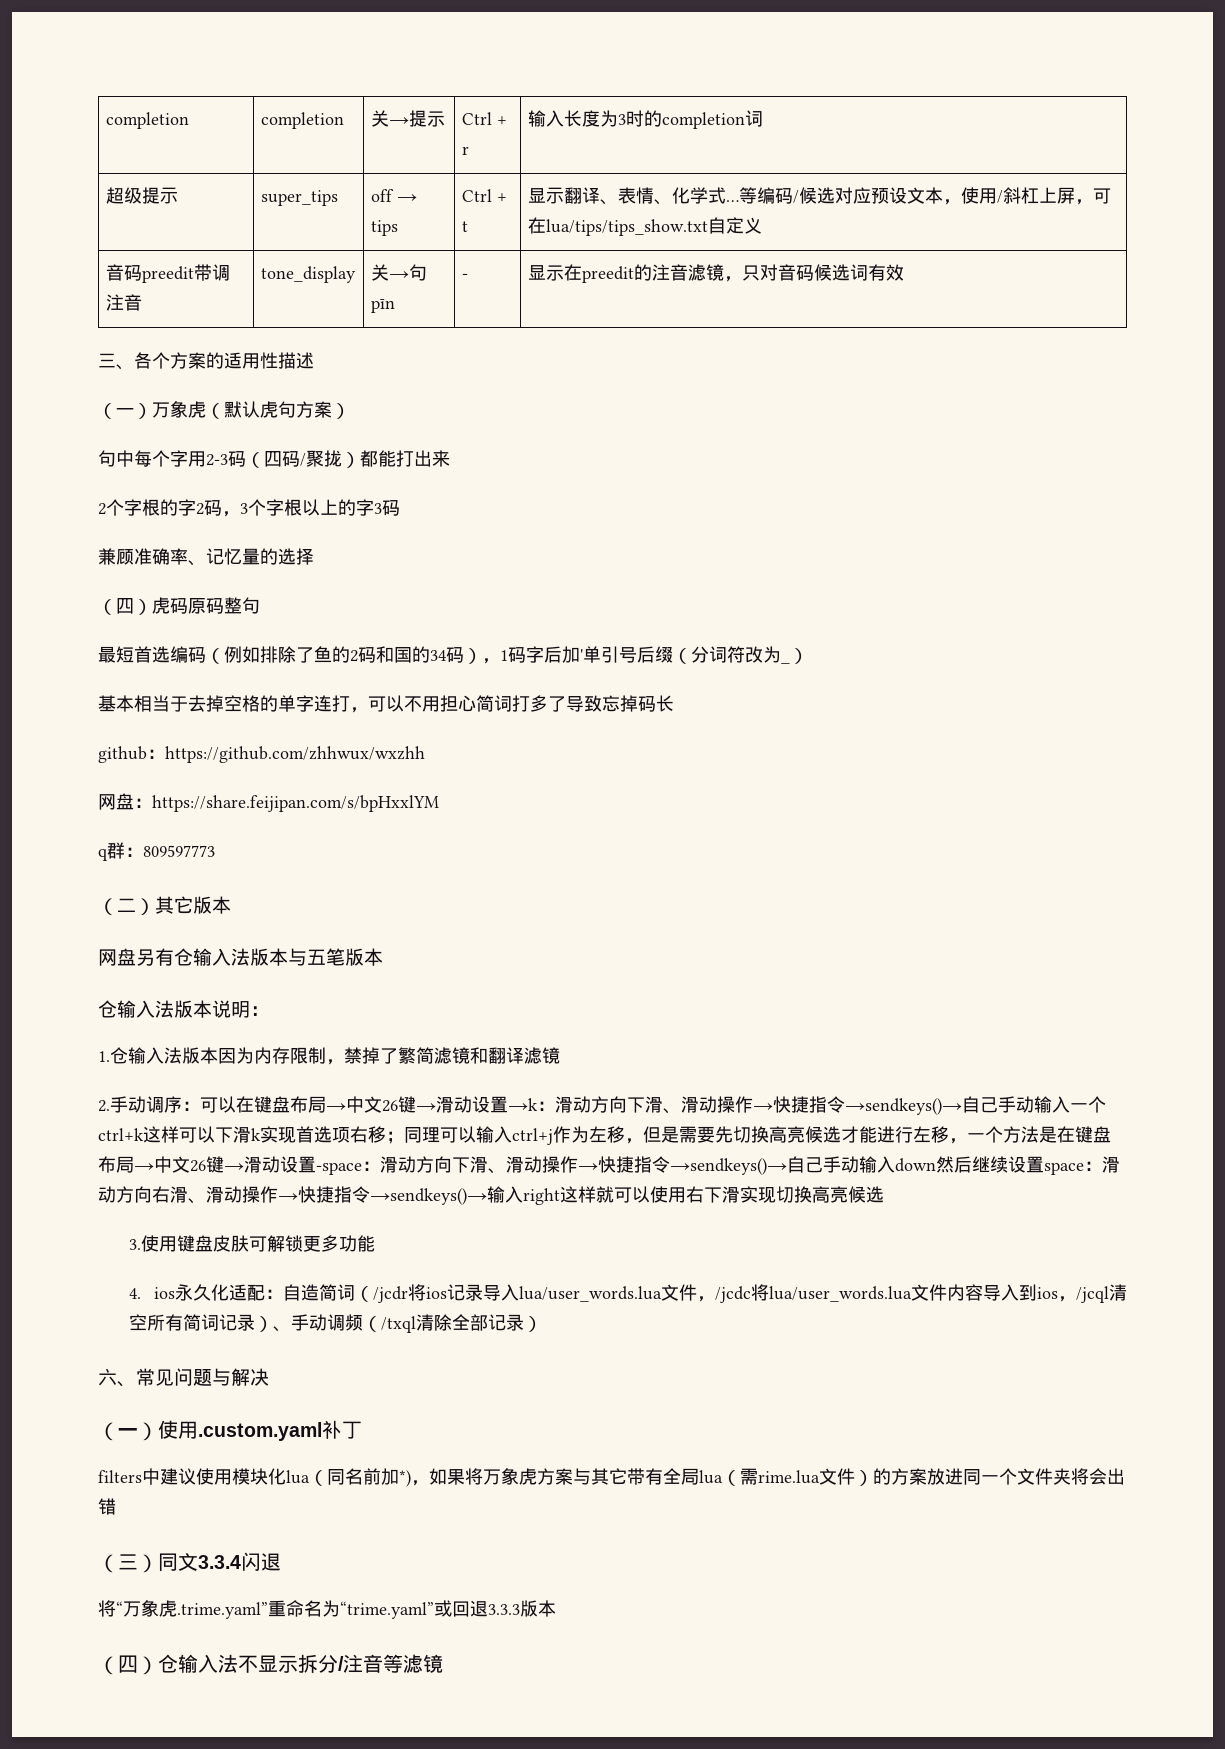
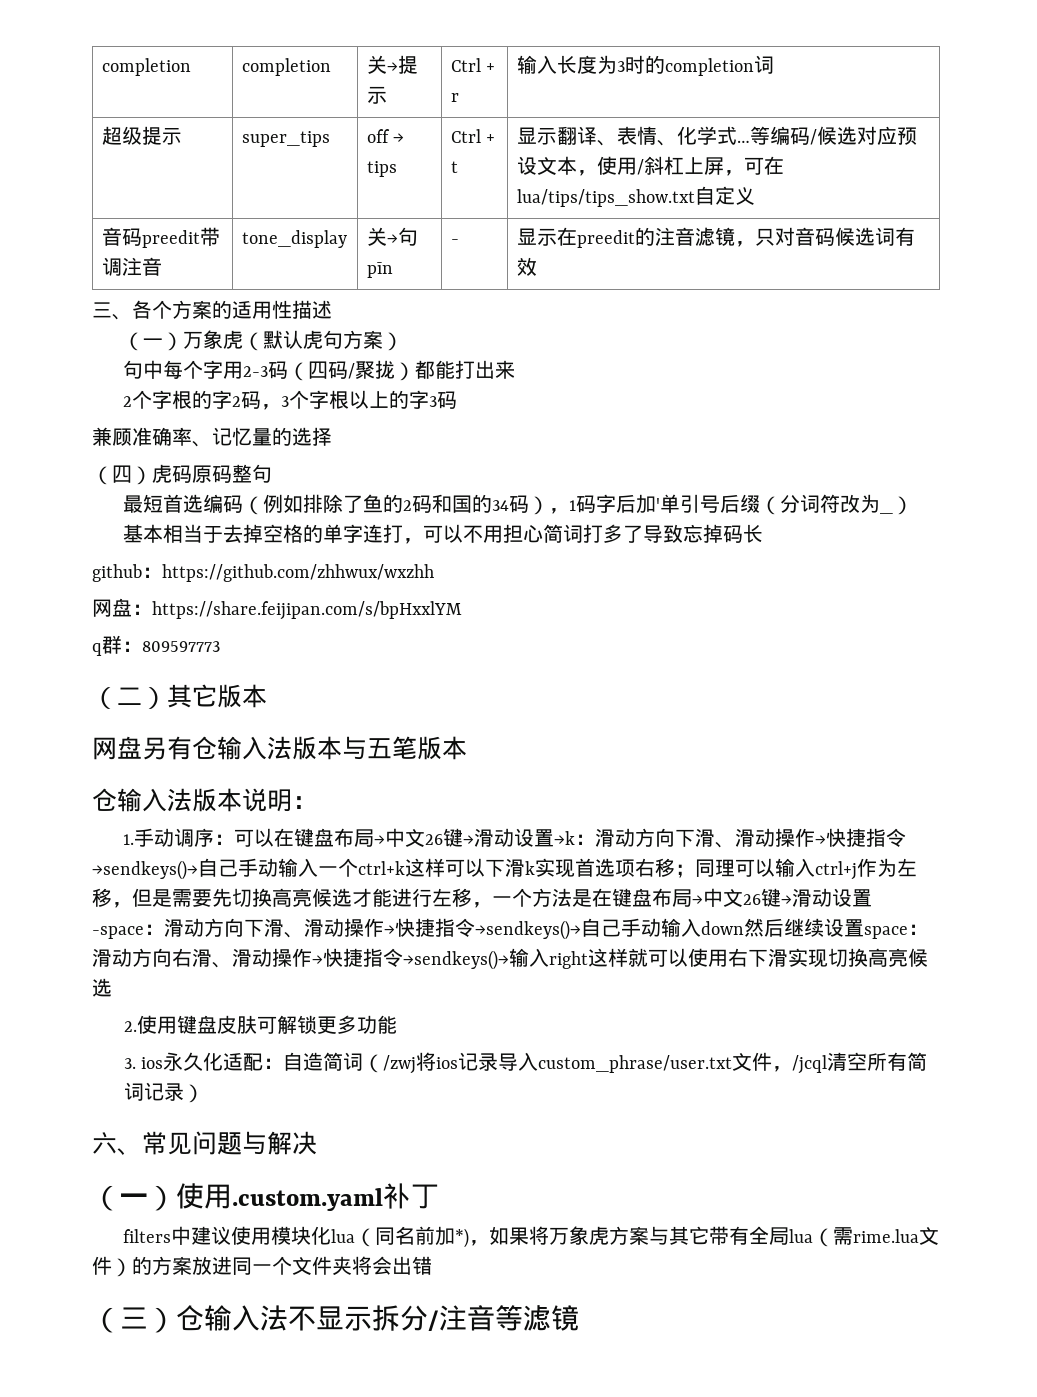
- 1.仓输入法版本因为内存限制，禁掉了繁简滤镜和翻译滤镜
- 2.手动调序：
+ 1.手动调序：
- 3.使用键盘皮肤可解锁更多功能
+ 2.使用键盘皮肤可解锁更多功能
- 4. ios永久化适配：自造简词（/jcdr将ios记录导入lua/user_words.lua文件，/jcdc将lua/user_words.lua文件内容导入到ios，/jcql清空所有简词记录）、手动调频（/txql清除全部记录）
+ 3. ios永久化适配：自造简词（/zwj将ios记录导入custom_phrase/user.txt文件，/jcql清空所有简词记录）
- （三）同文3.3.4闪退
- 将“万象虎.trime.yaml”重命名为“trime.yaml”或回退3.3.3版本
- （四）仓输入法不显示拆分/注音等滤镜
+ （三）仓输入法不显示拆分/注音等滤镜

